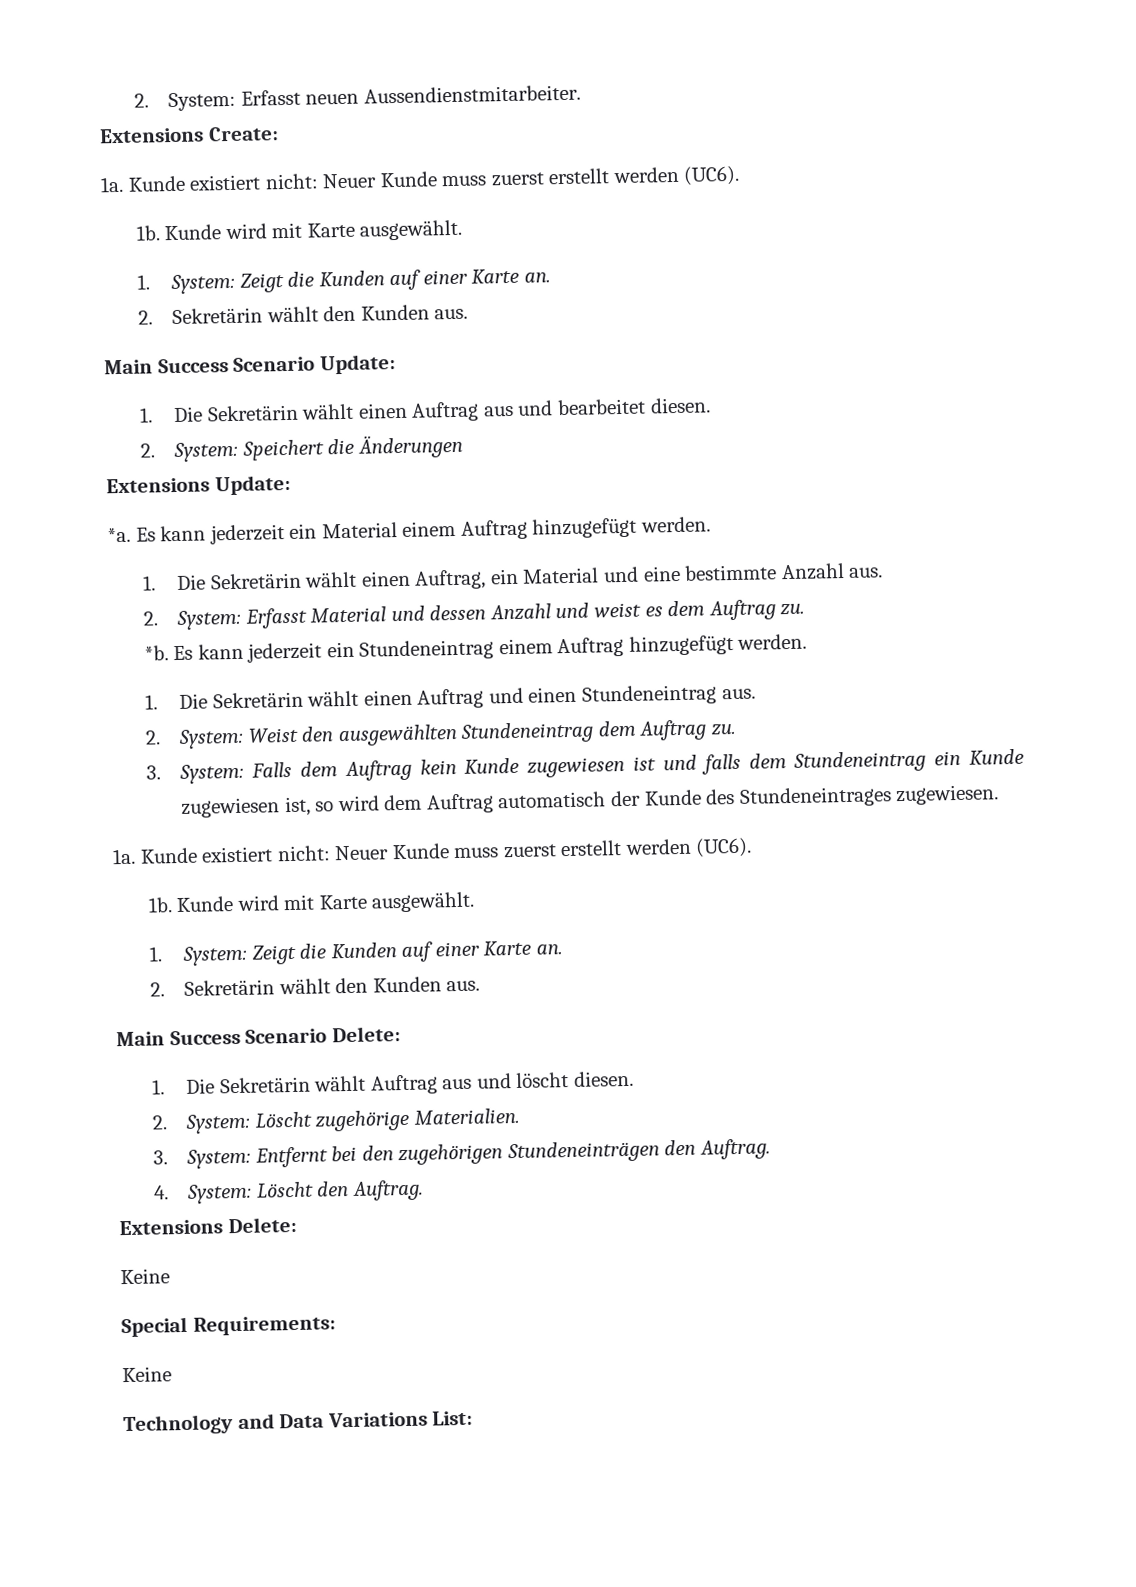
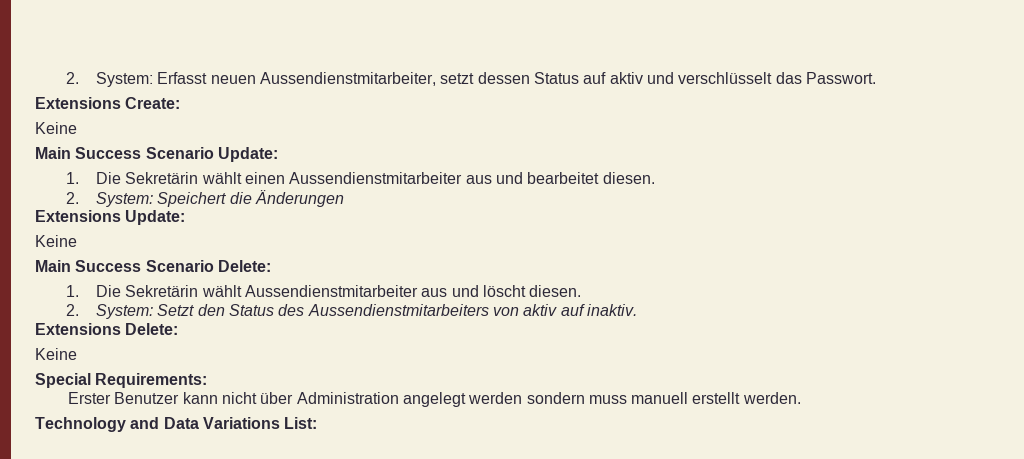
- 2. System: Erfasst neuen Aussendienstmitarbeiter.
+ 2. System: Erfasst neuen Aussendienstmitarbeiter, setzt dessen Status auf aktiv und verschlüsselt das Passwort.
  Extensions Create:
- 1a. Kunde existiert nicht: Neuer Kunde muss zuerst erstellt werden (UC6).
- 1b. Kunde wird mit Karte ausgewählt.
- 1. System: Zeigt die Kunden auf einer Karte an.
- 2. Sekretärin wählt den Kunden aus.
+ Keine
- 1. Die Sekretärin wählt einen Auftrag aus und bearbeitet diesen.
+ 1. Die Sekretärin wählt einen Aussendienstmitarbeiter aus und bearbeitet diesen.
  Extensions Update:
- *a. Es kann jederzeit ein Material einem Auftrag hinzugefügt werden.
- 1. Die Sekretärin wählt einen Auftrag, ein Material und eine bestimmte Anzahl aus.
- 2. System: Erfasst Material und dessen Anzahl und weist es dem Auftrag zu.
- *b. Es kann jederzeit ein Stundeneintrag einem Auftrag hinzugefügt werden.
- 1. Die Sekretärin wählt einen Auftrag und einen Stundeneintrag aus.
- 2. System: Weist den ausgewählten Stundeneintrag dem Auftrag zu.
- 3. System: Falls dem Auftrag kein Kunde zugewiesen ist und falls dem Stundeneintrag ein Kunde zugewiesen ist, so wird dem Auftrag automatisch der Kunde des Stundeneintrages zugewiesen.
- 1a. Kunde existiert nicht: Neuer Kunde muss zuerst erstellt werden (UC6).
- 1b. Kunde wird mit Karte ausgewählt.
- 1. System: Zeigt die Kunden auf einer Karte an.
- 2. Sekretärin wählt den Kunden aus.
+ Keine
- 1. Die Sekretärin wählt Auftrag aus und löscht diesen.
+ 1. Die Sekretärin wählt Aussendienstmitarbeiter aus und löscht diesen.
- 2. System: Löscht zugehörige Materialien.
- 3. System: Entfernt bei den zugehörigen Stundeneinträgen den Auftrag.
- 4. System: Löscht den Auftrag.
+ 2. System: Setzt den Status des Aussendienstmitarbeiters von aktiv auf inaktiv.
  Special Requirements:
- Keine
+ Erster Benutzer kann nicht über Administration angelegt werden sondern muss manuell erstellt werden.

